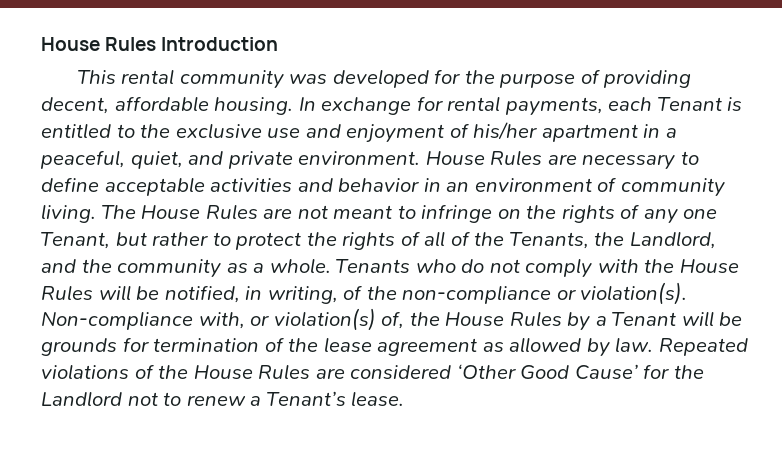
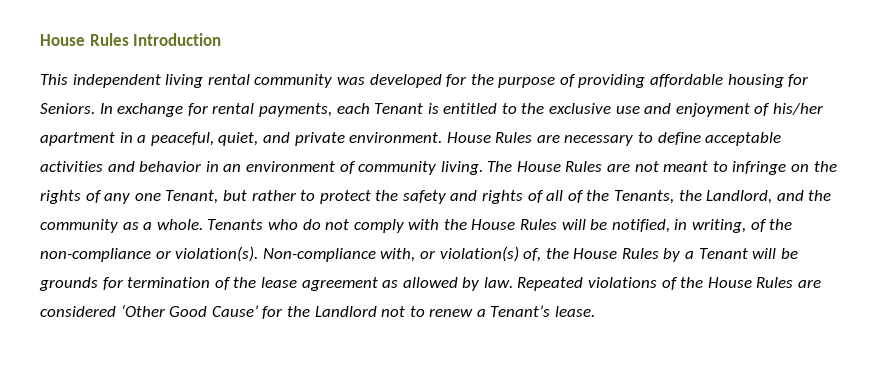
- This rental community was developed for the purpose of providing decent, affordable housing.
+ This independent living rental community was developed for the purpose of providing affordable housing for Seniors.
- The House Rules are not meant to infringe on the rights of any one Tenant, but rather to protect the rights of all of the Tenants, the Landlord, and the community as a whole.
+ The House Rules are not meant to infringe on the rights of any one Tenant, but rather to protect the safety and rights of all of the Tenants, the Landlord, and the community as a whole.

